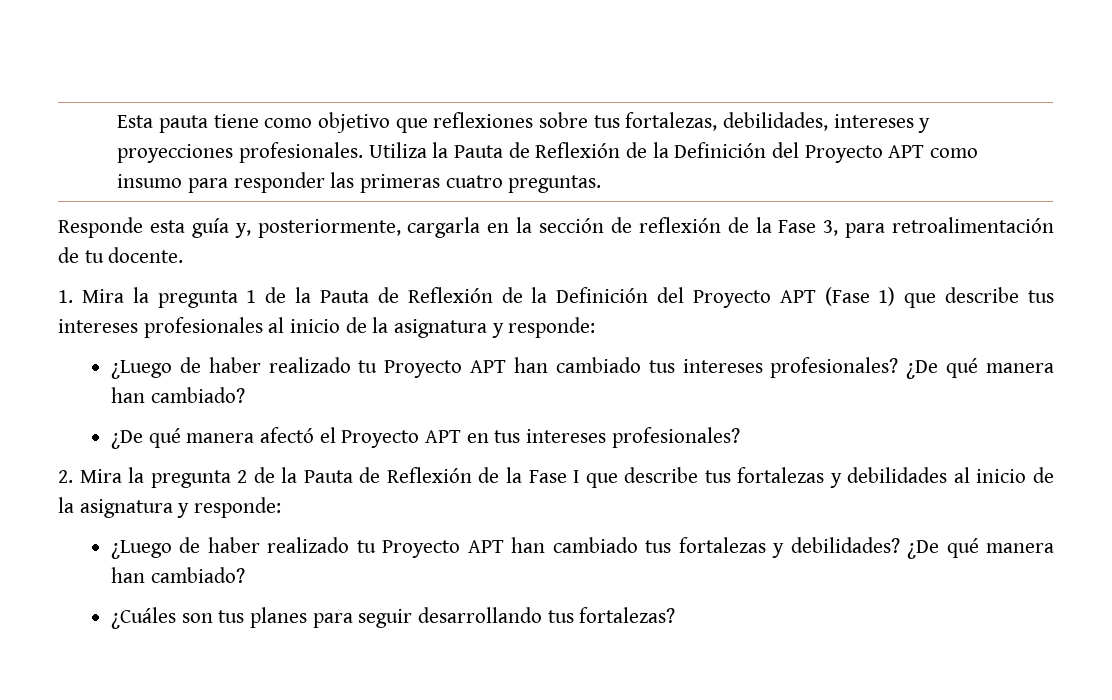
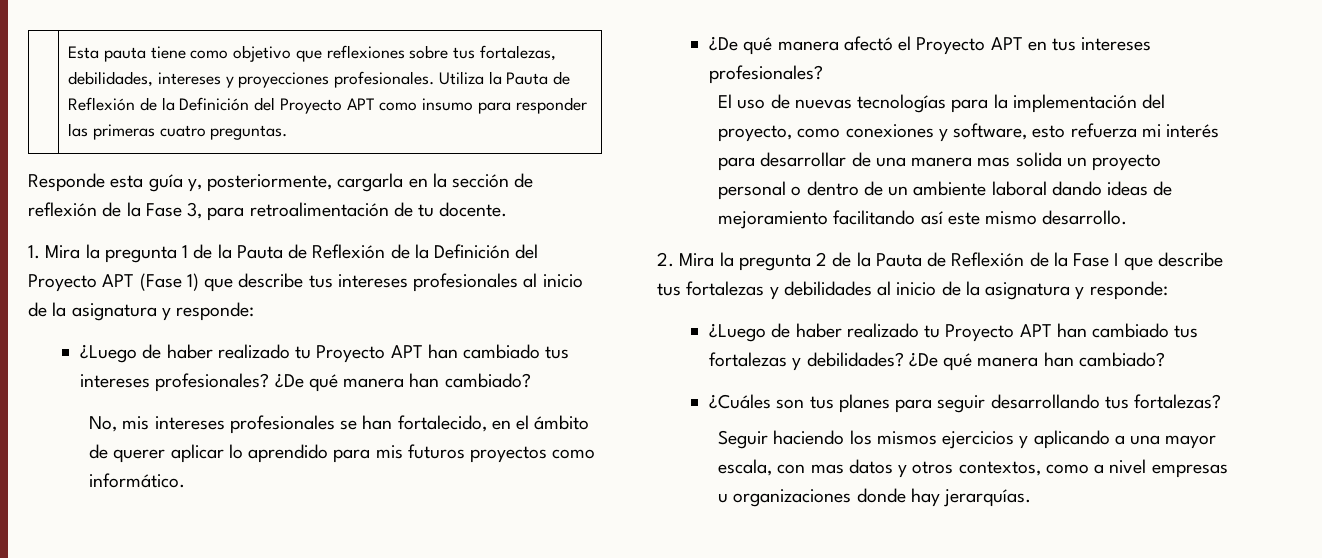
+ No, mis intereses profesionales se han fortalecido, en el ámbito de querer aplicar lo aprendido para mis futuros proyectos como informático.
+ El uso de nuevas tecnologías para la implementación del proyecto, como conexiones y software, esto refuerza mi interés para desarrollar de una manera mas solida un proyecto personal o dentro de un ambiente laboral dando ideas de mejoramiento facilitando así este mismo desarrollo.
+ Seguir haciendo los mismos ejercicios y aplicando a una mayor escala, con mas datos y otros contextos, como a nivel empresas u organizaciones donde hay jerarquías.

